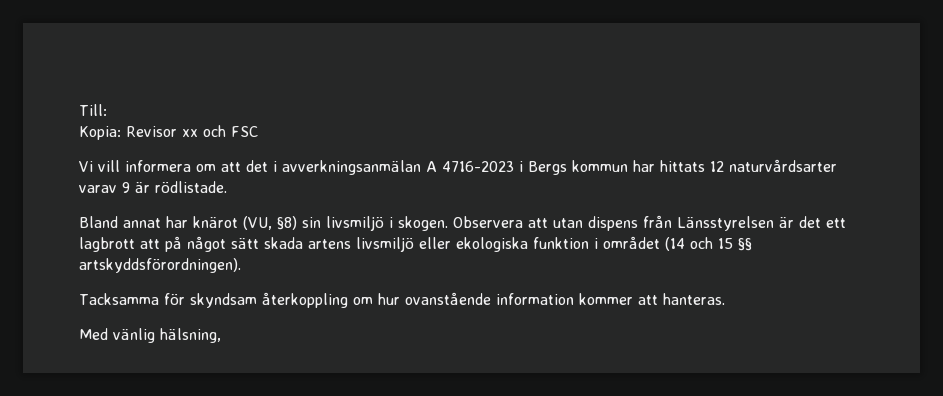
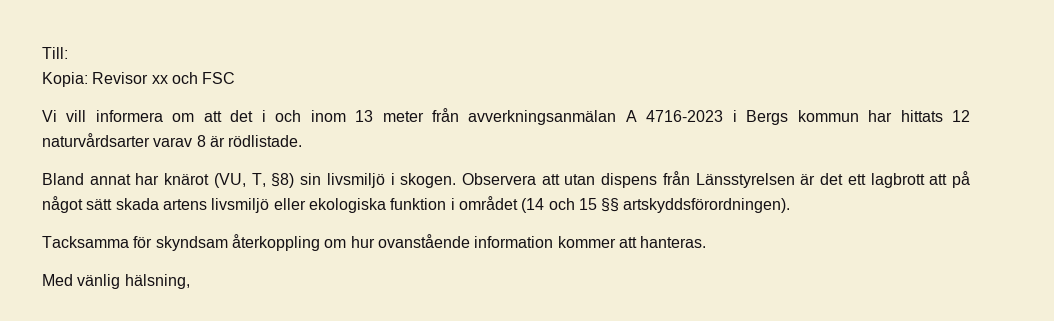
- Vi vill informera om att det i avverkningsanmälan A 4716-2023 i Bergs kommun har hittats 12 naturvårdsarter varav 9 är rödlistade.
+ Vi vill informera om att det i och inom 13 meter från avverkningsanmälan A 4716-2023 i Bergs kommun har hittats 12 naturvårdsarter varav 8 är rödlistade.
- Bland annat har knärot (VU, §8) sin livsmiljö i skogen.
+ Bland annat har knärot (VU, T, §8) sin livsmiljö i skogen.

